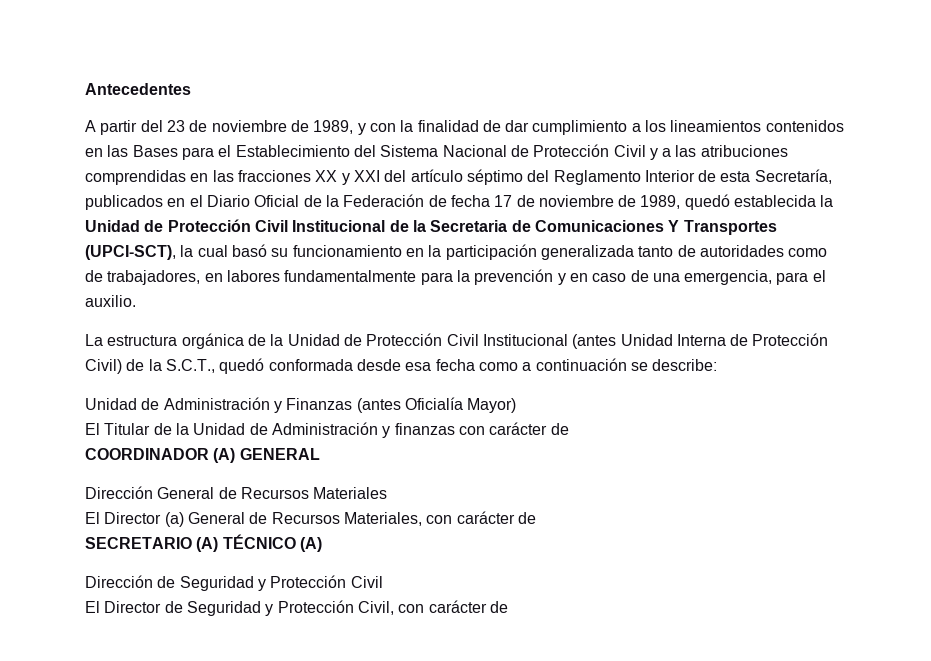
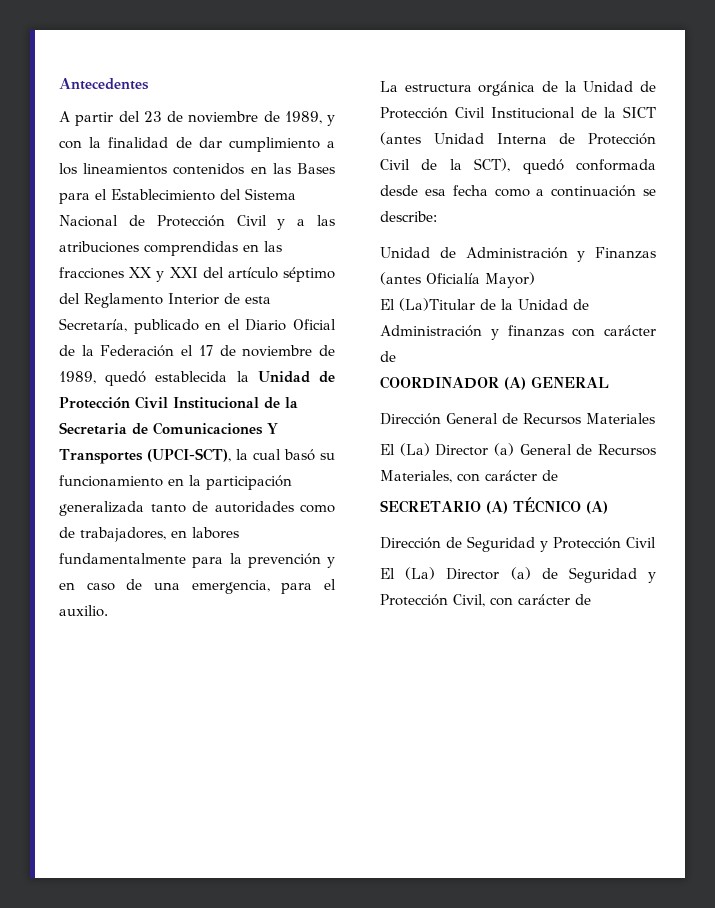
- A partir del 23 de noviembre de 1989, y con la finalidad de dar cumplimiento a los lineamientos contenidos en las Bases para el Establecimiento del Sistema Nacional de Protección Civil y a las atribuciones comprendidas en las fracciones XX y XXI del artículo séptimo del Reglamento Interior de esta Secretaría, publicados en el Diario Oficial de la Federación de fecha 17 de noviembre de 1989, quedó establecida la Unidad de Protección Civil Institucional de la Secretaria de Comunicaciones Y Transportes (UPCI-SCT), la cual basó su funcionamiento en la participación generalizada tanto de autoridades como de trabajadores, en labores fundamentalmente para la prevención y en caso de una emergencia, para el auxilio.
+ A partir del 23 de noviembre de 1989, y con la finalidad de dar cumplimiento a los lineamientos contenidos en las Bases para el Establecimiento del Sistema Nacional de Protección Civil y a las atribuciones comprendidas en las fracciones XX y XXI del artículo séptimo del Reglamento Interior de esta Secretaría, publicado en el Diario Oficial de la Federación el 17 de noviembre de 1989, quedó establecida la Unidad de Protección Civil Institucional de la Secretaria de Comunicaciones Y Transportes (UPCI-SCT), la cual basó su funcionamiento en la participación generalizada tanto de autoridades como de trabajadores, en labores fundamentalmente para la prevención y en caso de una emergencia, para el auxilio.
- La estructura orgánica de la Unidad de Protección Civil Institucional (antes Unidad Interna de Protección Civil) de la S.C.T., quedó conformada desde esa fecha como a continuación se describe:
+ La estructura orgánica de la Unidad de Protección Civil Institucional de la SICT (antes Unidad Interna de Protección Civil de la SCT), quedó conformada desde esa fecha como a continuación se describe:
- El Titular de la Unidad de Administración y finanzas con carácter de
+ El (La)Titular de la Unidad de Administración y finanzas con carácter de
- El Director (a) General de Recursos Materiales, con carácter de
+ El (La) Director (a) General de Recursos Materiales, con carácter de
- El Director de Seguridad y Protección Civil, con carácter de
+ El (La) Director (a) de Seguridad y Protección Civil, con carácter de

